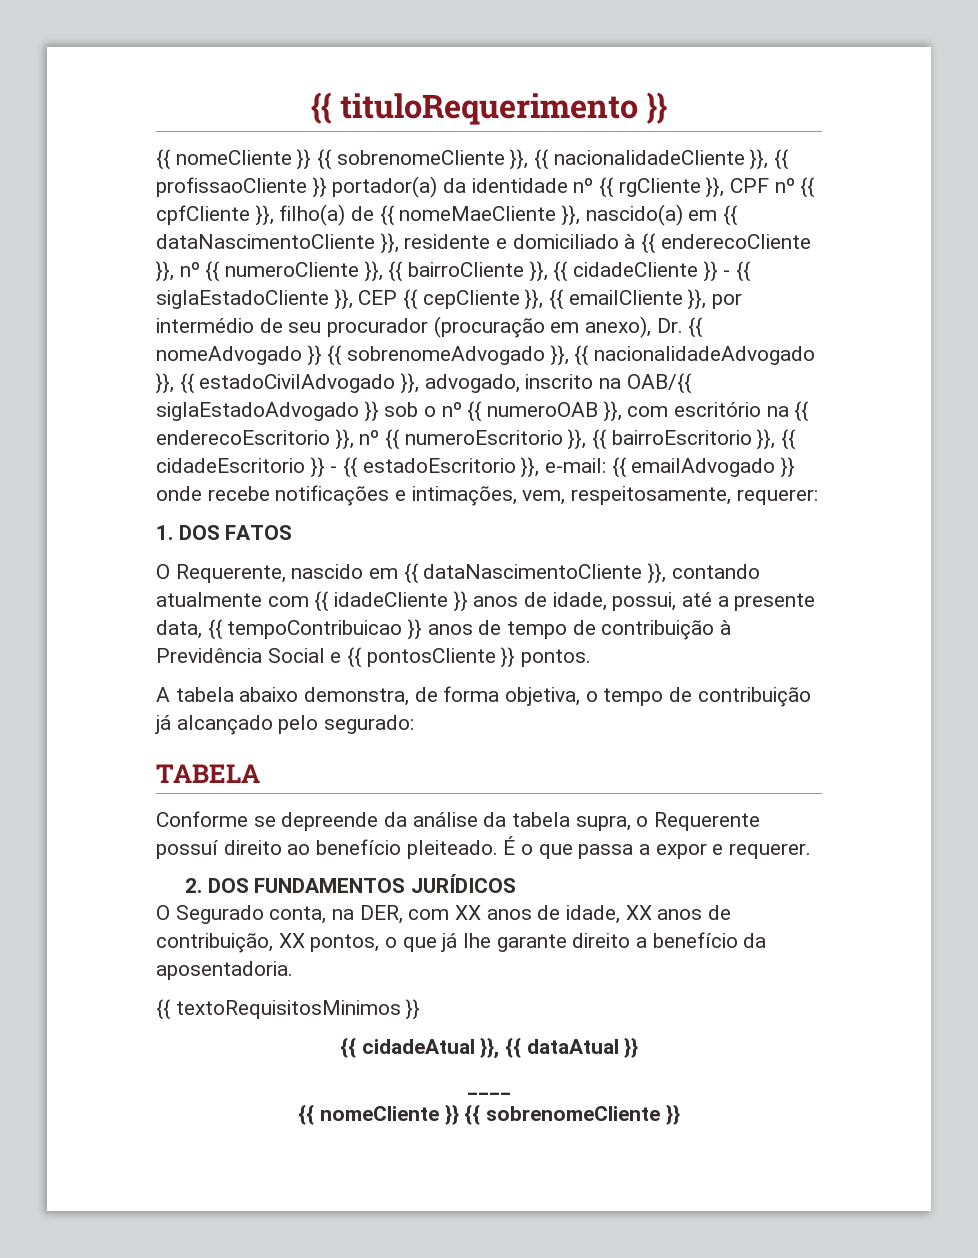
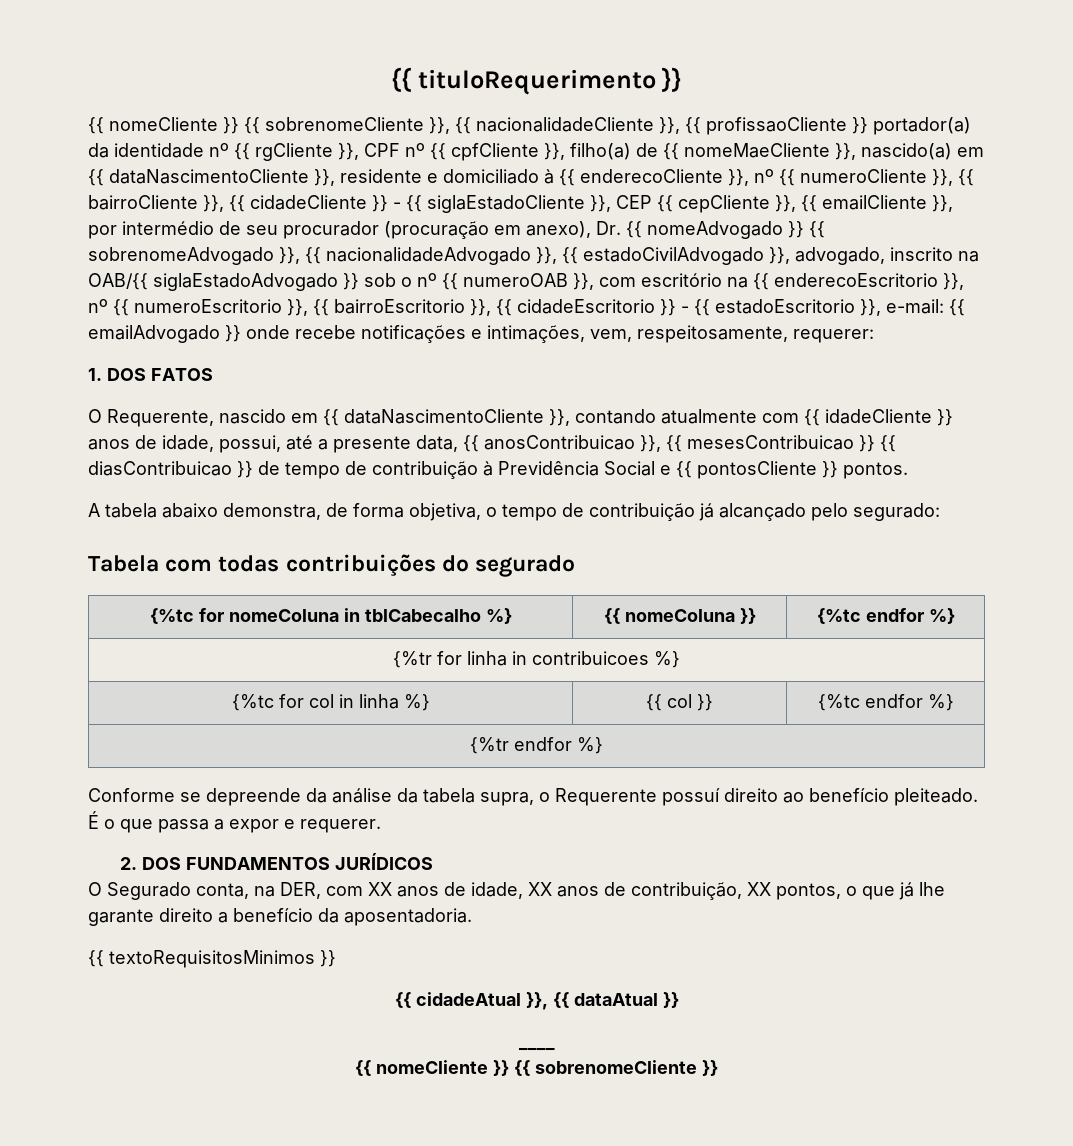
- O Requerente, nascido em {{ dataNascimentoCliente }}, contando atualmente com {{ idadeCliente }} anos de idade, possui, até a presente data, {{ tempoContribuicao }} anos de tempo de contribuição à Previdência Social e {{ pontosCliente }} pontos.
+ O Requerente, nascido em {{ dataNascimentoCliente }}, contando atualmente com {{ idadeCliente }} anos de idade, possui, até a presente data, {{ anosContribuicao }}, {{ mesesContribuicao }} {{ diasContribuicao }} de tempo de contribuição à Previdência Social e {{ pontosCliente }} pontos.
- TABELA
+ Tabela com todas contribuições do segurado
+ {%tc for nomeColuna in tblCabecalho %} | {{ nomeColuna }} | {%tc endfor %}
+ {%tr for linha in contribuicoes %}
+ {%tc for col in linha %} | {{ col }} | {%tc endfor %}
+ {%tr endfor %}

